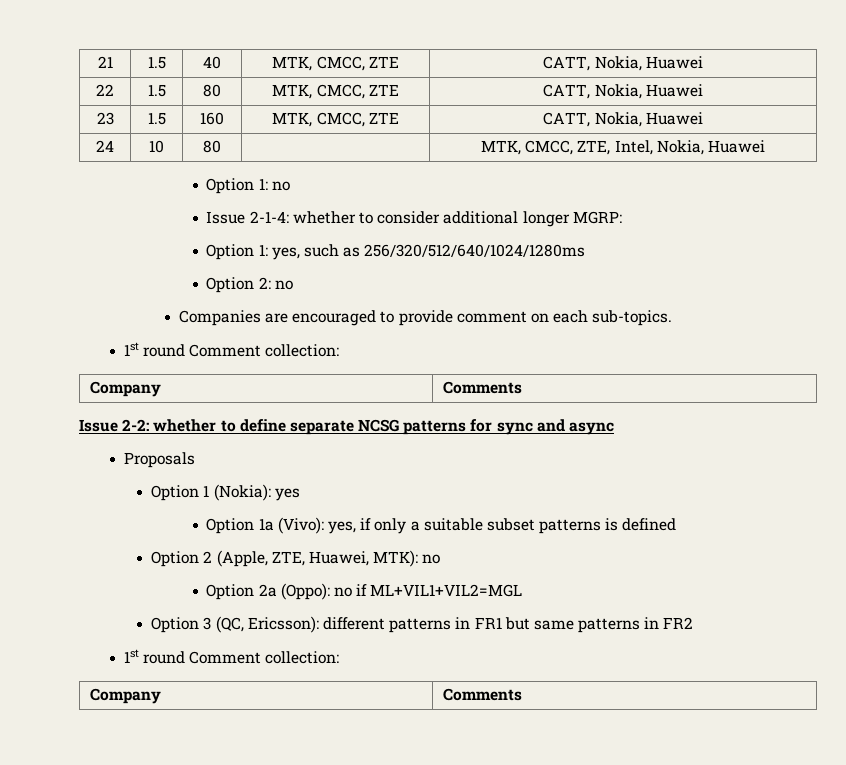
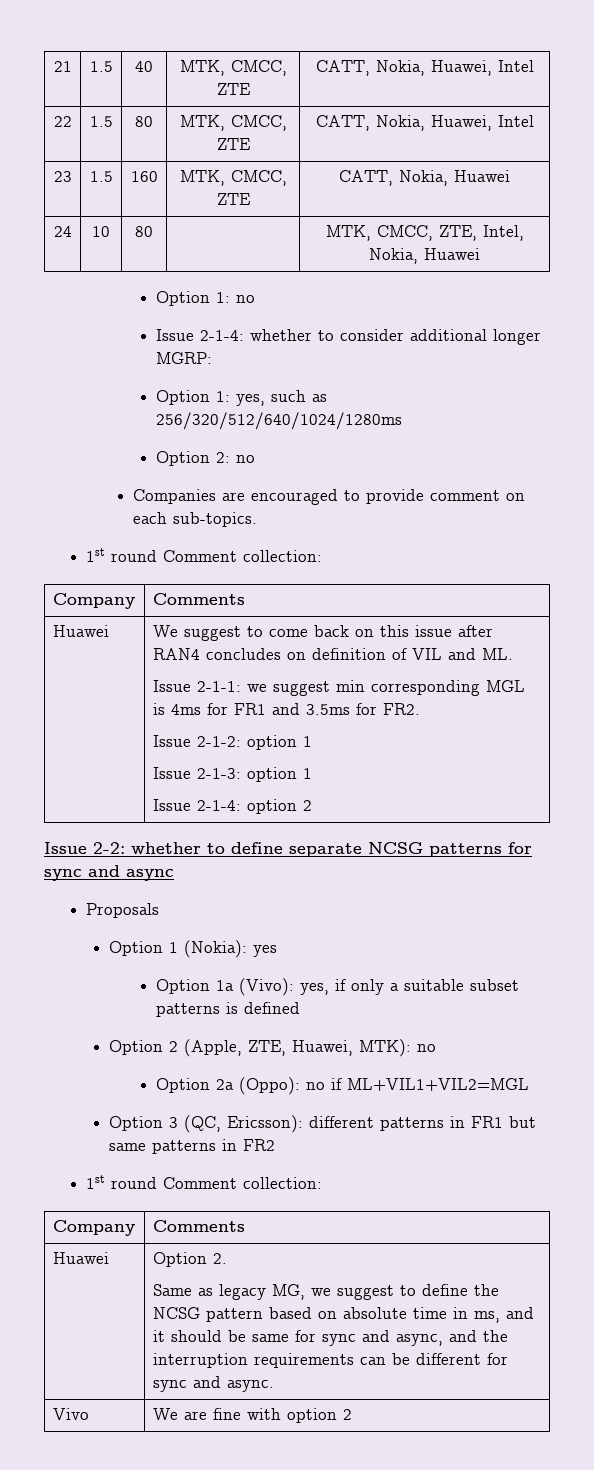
- 21 | 1.5 | 40 | MTK, CMCC, ZTE | CATT, Nokia, Huawei
+ 21 | 1.5 | 40 | MTK, CMCC, ZTE | CATT, Nokia, Huawei, Intel
- 22 | 1.5 | 80 | MTK, CMCC, ZTE | CATT, Nokia, Huawei
+ 22 | 1.5 | 80 | MTK, CMCC, ZTE | CATT, Nokia, Huawei, Intel
+ Huawei | We suggest to come back on this issue after RAN4 concludes on definition of VIL and ML.
+ Issue 2-1-1: we suggest min corresponding MGL is 4ms for FR1 and 3.5ms for FR2.
+ Issue 2-1-2: option 1
+ Issue 2-1-3: option 1
+ Issue 2-1-4: option 2
+ Huawei | Option 2.
+ Same as legacy MG, we suggest to define the NCSG pattern based on absolute time in ms, and it should be same for sync and async, and the interruption requirements can be different for sync and async.
+ Vivo | We are fine with option 2

